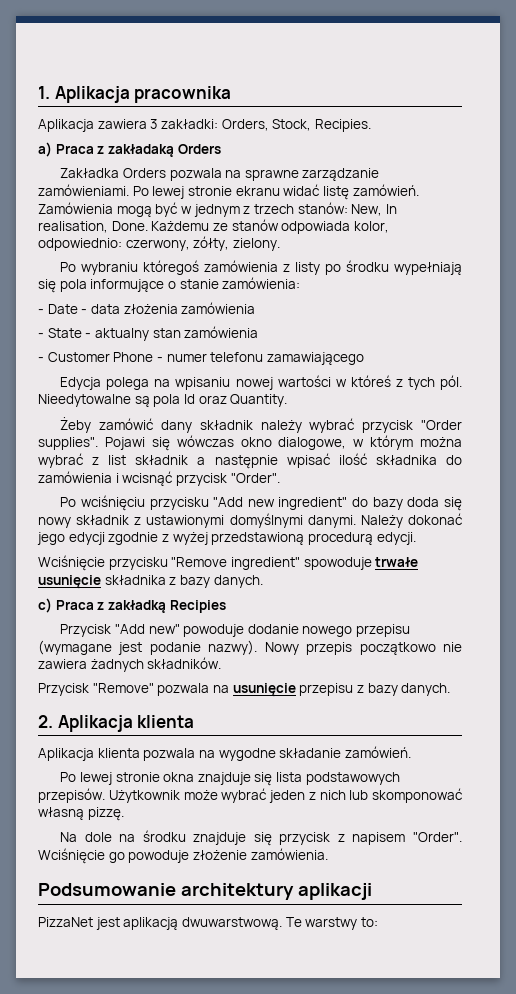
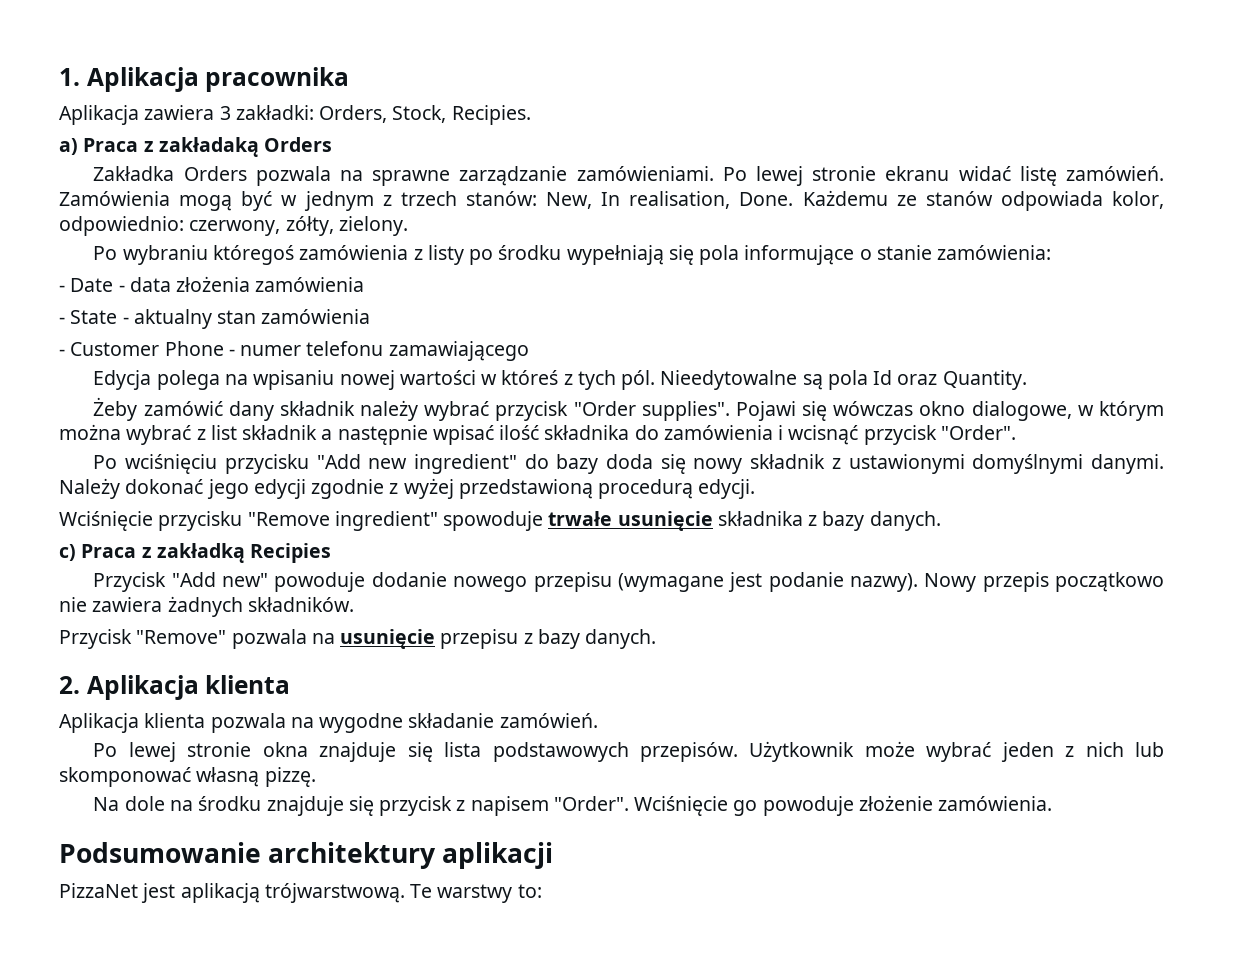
- PizzaNet jest aplikacją dwuwarstwową.
+ PizzaNet jest aplikacją trójwarstwową.

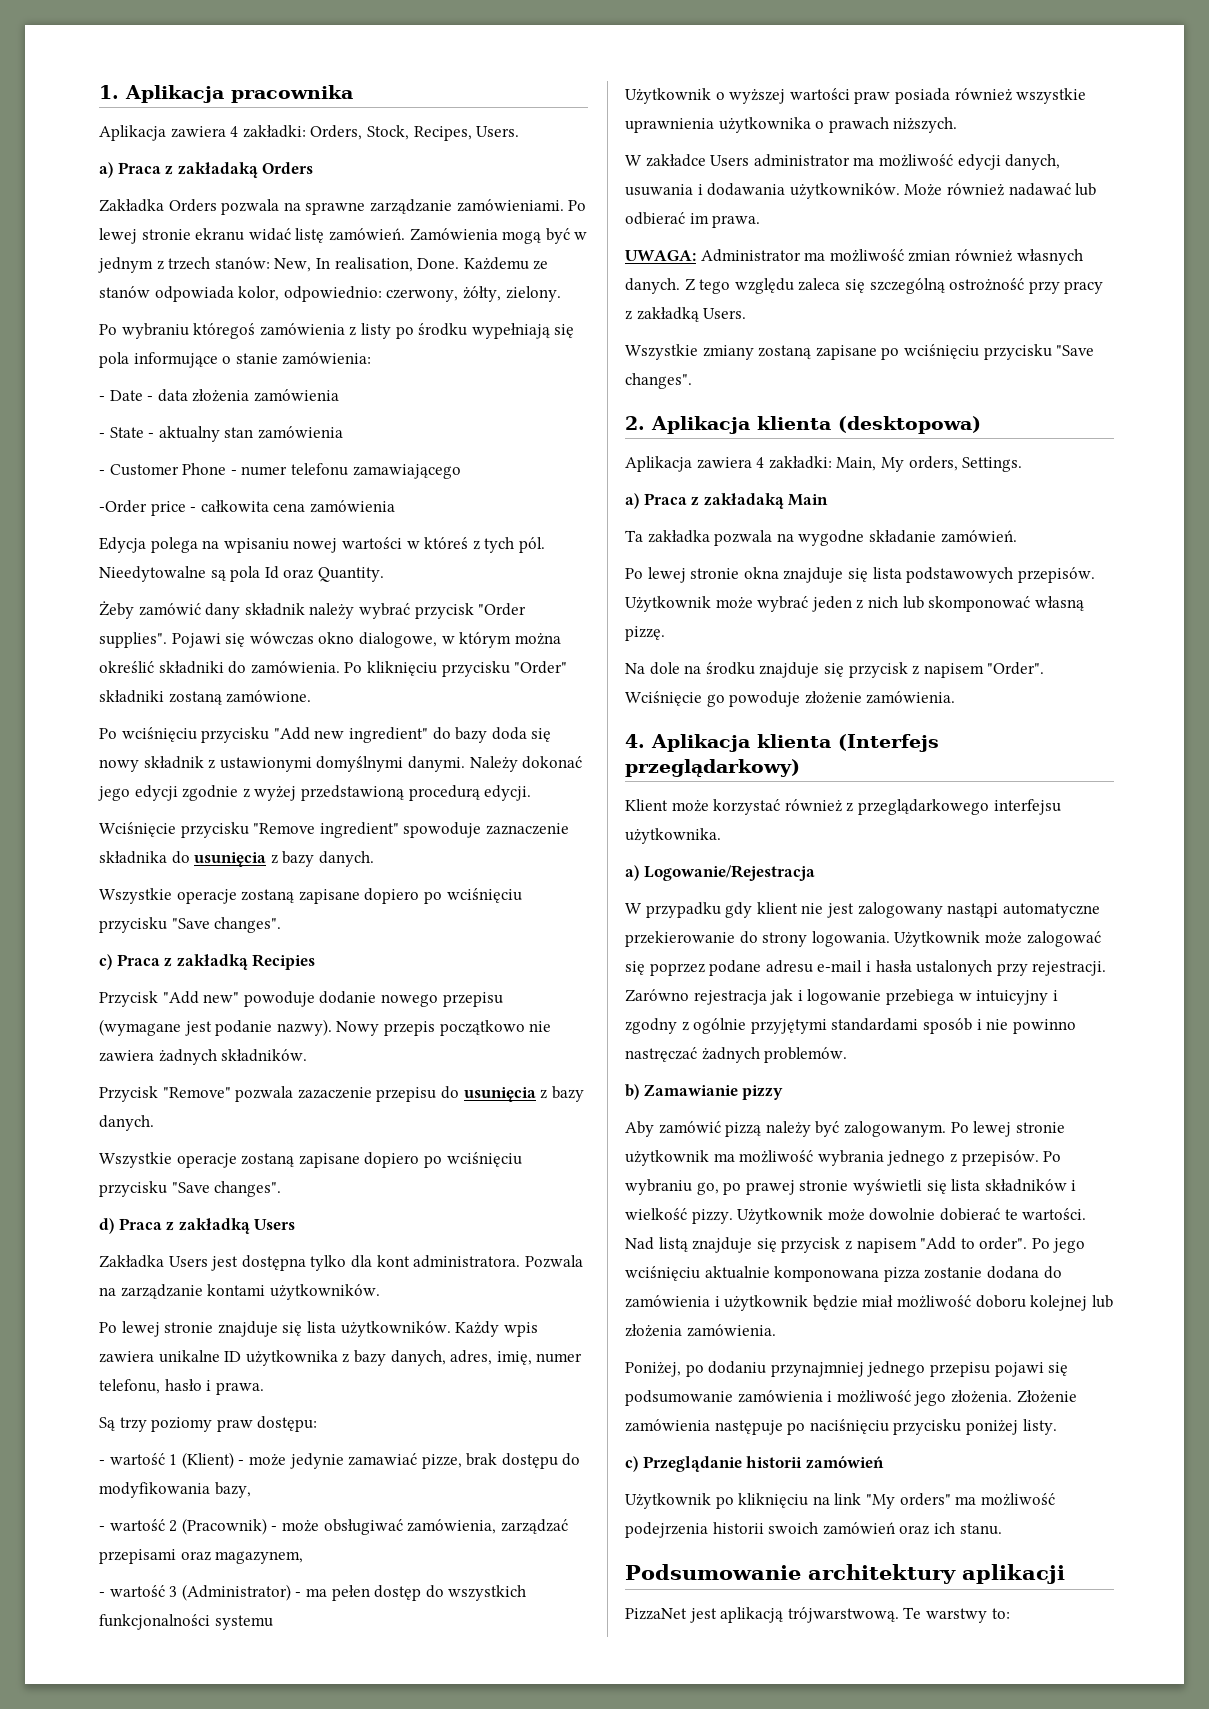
- Aplikacja zawiera 3 zakładki: Orders, Stock, Recipies.
+ Aplikacja zawiera 4 zakładki: Orders, Stock, Recipes, Users.
- Każdemu ze stanów odpowiada kolor, odpowiednio: czerwony, zółty, zielony.
+ Każdemu ze stanów odpowiada kolor, odpowiednio: czerwony, żółty, zielony.
+ -Order price - całkowita cena zamówienia
- Pojawi się wówczas okno dialogowe, w którym można wybrać z list składnik a następnie wpisać ilość składnika do zamówienia i wcisnąć przycisk "Order".
+ Pojawi się wówczas okno dialogowe, w którym można określić składniki do zamówienia. Po kliknięciu przycisku "Order" składniki zostaną zamówione.
- Wciśnięcie przycisku "Remove ingredient" spowoduje trwałe usunięcie składnika z bazy danych.
+ Wciśnięcie przycisku "Remove ingredient" spowoduje zaznaczenie składnika do usunięcia z bazy danych.
+ Wszystkie operacje zostaną zapisane dopiero po wciśnięciu przycisku "Save changes".
- Przycisk "Remove" pozwala na usunięcie przepisu z bazy danych.
+ Przycisk "Remove" pozwala zazaczenie przepisu do usunięcia z bazy danych.
+ Wszystkie operacje zostaną zapisane dopiero po wciśnięciu przycisku "Save changes".
+ d) Praca z zakładką Users
+ Zakładka Users jest dostępna tylko dla kont administratora. Pozwala na zarządzanie kontami użytkowników.
+ Po lewej stronie znajduje się lista użytkowników. Każdy wpis zawiera unikalne ID użytkownika z bazy danych, adres, imię, numer telefonu, hasło i prawa.
+ Są trzy poziomy praw dostępu:
+ - wartość 1 (Klient) - może jedynie zamawiać pizze, brak dostępu do modyfikowania bazy,
+ - wartość 2 (Pracownik) - może obsługiwać zamówienia, zarządzać przepisami oraz magazynem,
+ - wartość 3 (Administrator) - ma pełen dostęp do wszystkich funkcjonalności systemu
+ Użytkownik o wyższej wartości praw posiada również wszystkie uprawnienia użytkownika o prawach niższych.
+ W zakładce Users administrator ma możliwość edycji danych, usuwania i dodawania użytkowników. Może również nadawać lub odbierać im prawa.
+ UWAGA: Administrator ma możliwość zmian również własnych danych. Z tego względu zaleca się szczególną ostrożność przy pracy z zakładką Users.
+ Wszystkie zmiany zostaną zapisane po wciśnięciu przycisku "Save changes".
- 2. Aplikacja klienta
- Aplikacja klienta pozwala na wygodne składanie zamówień.
+ 2. Aplikacja klienta (desktopowa)
+ Aplikacja zawiera 4 zakładki: Main, My orders, Settings.
+ a) Praca z zakładaką Main
+ Ta zakładka pozwala na wygodne składanie zamówień.
+ 4. Aplikacja klienta (Interfejs przeglądarkowy)
+ Klient może korzystać również z przeglądarkowego interfejsu użytkownika.
+ a) Logowanie/Rejestracja
+ W przypadku gdy klient nie jest zalogowany nastąpi automatyczne przekierowanie do strony logowania. Użytkownik może zalogować się poprzez podane adresu e-mail i hasła ustalonych przy rejestracji. Zarówno rejestracja jak i logowanie przebiega w intuicyjny i zgodny z ogólnie przyjętymi standardami sposób i nie powinno nastręczać żadnych problemów.
+ b) Zamawianie pizzy
+ Aby zamówić pizzą należy być zalogowanym. Po lewej stronie użytkownik ma możliwość wybrania jednego z przepisów. Po wybraniu go, po prawej stronie wyświetli się lista składników i wielkość pizzy. Użytkownik może dowolnie dobierać te wartości. Nad listą znajduje się przycisk z napisem "Add to order". Po jego wciśnięciu aktualnie komponowana pizza zostanie dodana do zamówienia i użytkownik będzie miał możliwość doboru kolejnej lub złożenia zamówienia.
+ Poniżej, po dodaniu przynajmniej jednego przepisu pojawi się podsumowanie zamówienia i możliwość jego złożenia. Złożenie zamówienia następuje po naciśnięciu przycisku poniżej listy.
+ c) Przeglądanie historii zamówień
+ Użytkownik po kliknięciu na link "My orders" ma możliwość podejrzenia historii swoich zamówień oraz ich stanu.

